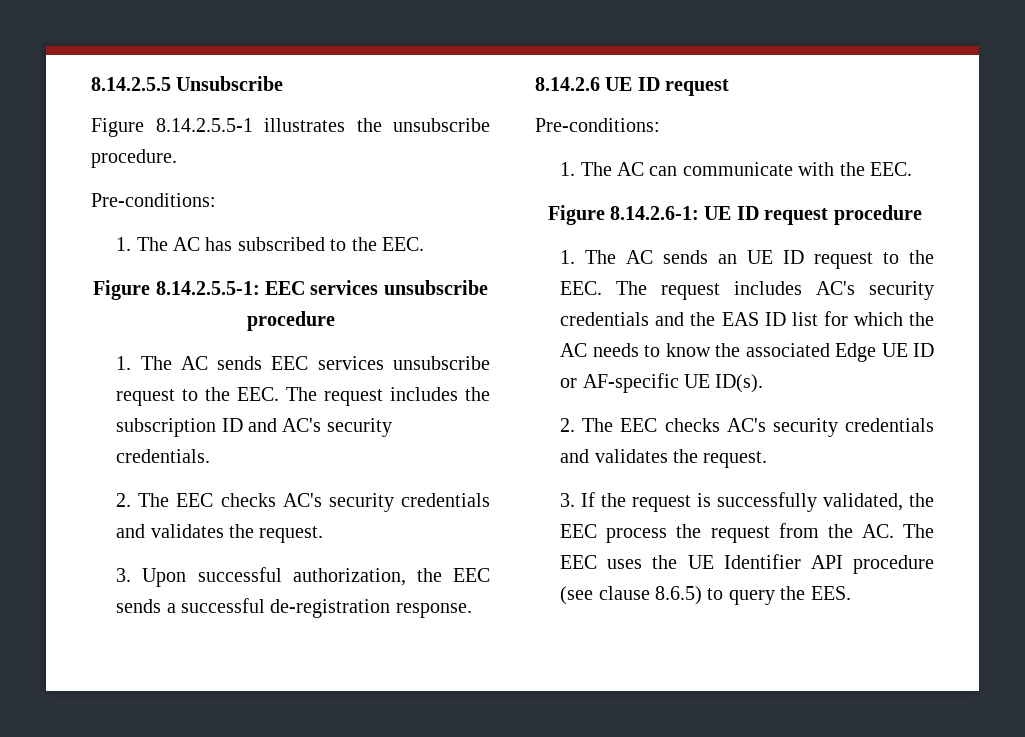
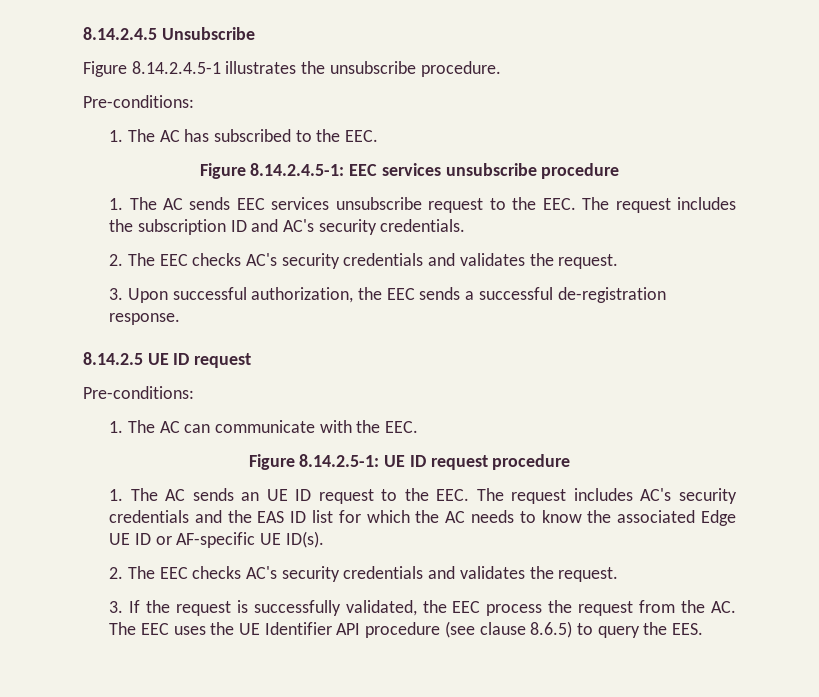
- 8.14.2.5.5 Unsubscribe
+ 8.14.2.4.5 Unsubscribe
- Figure 8.14.2.5.5-1 illustrates the unsubscribe procedure.
+ Figure 8.14.2.4.5-1 illustrates the unsubscribe procedure.
- Figure 8.14.2.5.5-1: EEC services unsubscribe procedure
+ Figure 8.14.2.4.5-1: EEC services unsubscribe procedure
- 8.14.2.6 UE ID request
+ 8.14.2.5 UE ID request
- Figure 8.14.2.6-1: UE ID request procedure
+ Figure 8.14.2.5-1: UE ID request procedure

